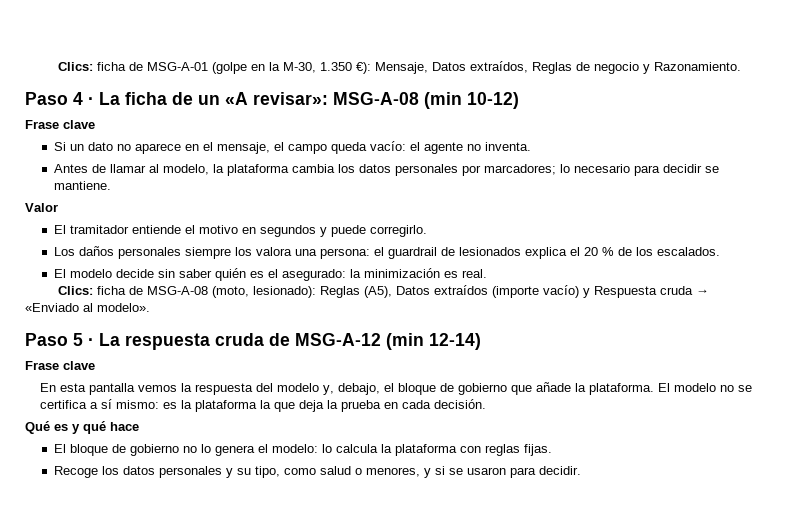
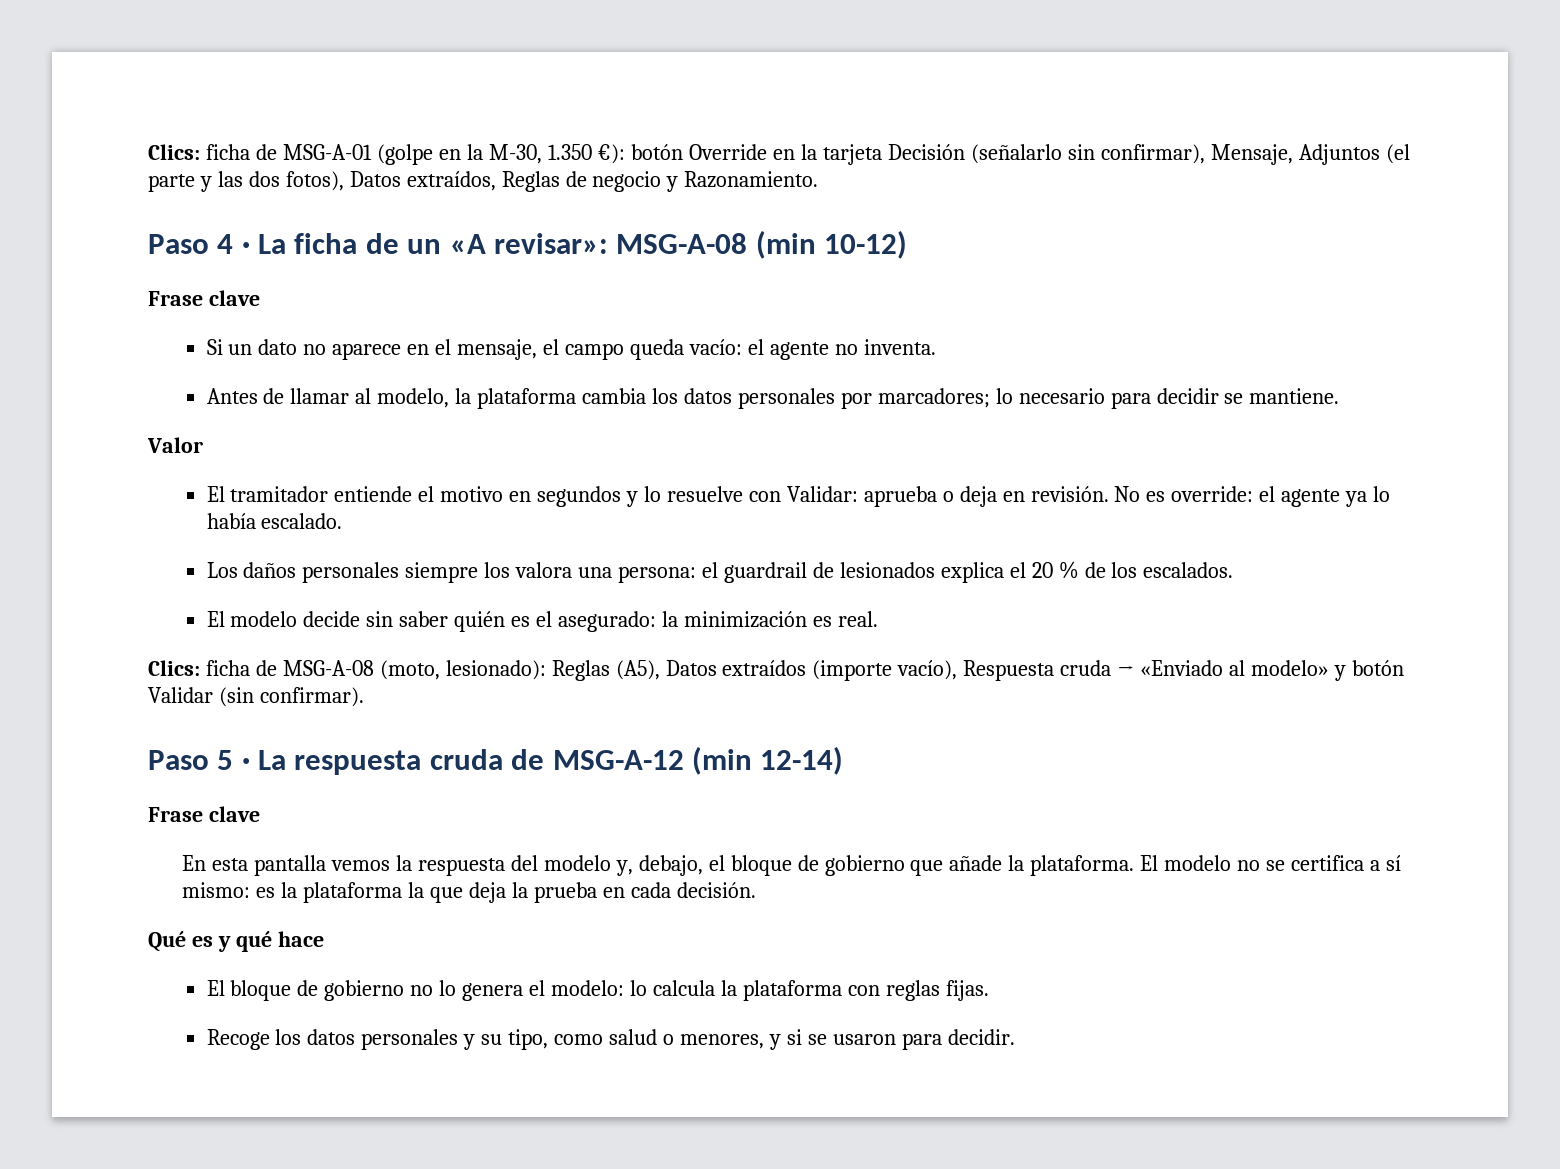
- Clics: ficha de MSG-A-01 (golpe en la M-30, 1.350 €): Mensaje, Datos extraídos, Reglas de negocio y Razonamiento.
+ Clics: ficha de MSG-A-01 (golpe en la M-30, 1.350 €): botón Override en la tarjeta Decisión (señalarlo sin confirmar), Mensaje, Adjuntos (el parte y las dos fotos), Datos extraídos, Reglas de negocio y Razonamiento.
- El tramitador entiende el motivo en segundos y puede corregirlo.
+ El tramitador entiende el motivo en segundos y lo resuelve con Validar: aprueba o deja en revisión. No es override: el agente ya lo había escalado.
- Clics: ficha de MSG-A-08 (moto, lesionado): Reglas (A5), Datos extraídos (importe vacío) y Respuesta cruda → «Enviado al modelo».
+ Clics: ficha de MSG-A-08 (moto, lesionado): Reglas (A5), Datos extraídos (importe vacío), Respuesta cruda → «Enviado al modelo» y botón Validar (sin confirmar).

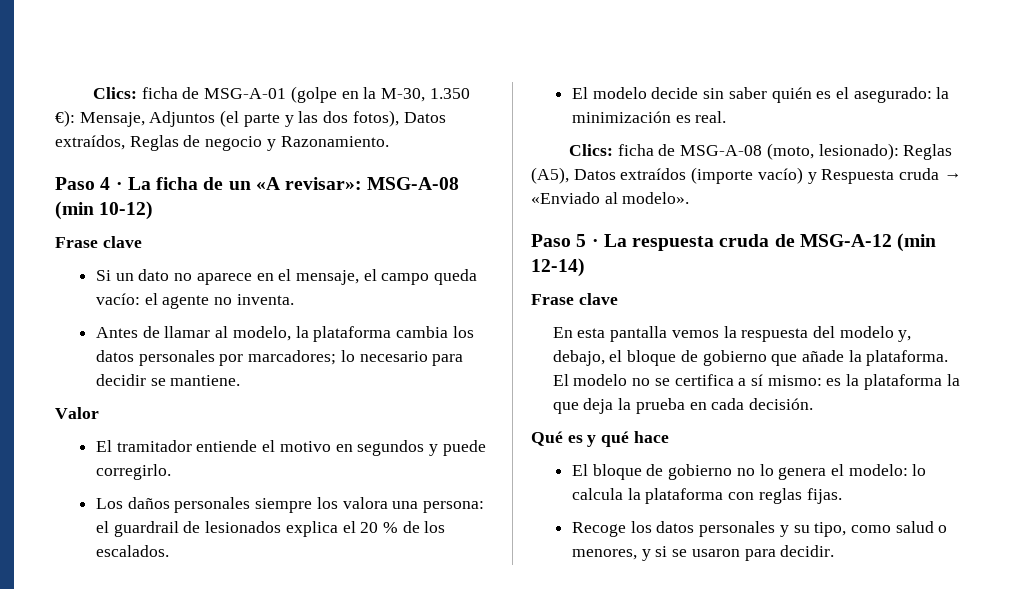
- Clics: ficha de MSG-A-01 (golpe en la M-30, 1.350 €): botón Override en la tarjeta Decisión (señalarlo sin confirmar), Mensaje, Adjuntos (el parte y las dos fotos), Datos extraídos, Reglas de negocio y Razonamiento.
+ Clics: ficha de MSG-A-01 (golpe en la M-30, 1.350 €): Mensaje, Adjuntos (el parte y las dos fotos), Datos extraídos, Reglas de negocio y Razonamiento.
- El tramitador entiende el motivo en segundos y lo resuelve con Validar: aprueba o deja en revisión. No es override: el agente ya lo había escalado.
+ El tramitador entiende el motivo en segundos y puede corregirlo.
- Clics: ficha de MSG-A-08 (moto, lesionado): Reglas (A5), Datos extraídos (importe vacío), Respuesta cruda → «Enviado al modelo» y botón Validar (sin confirmar).
+ Clics: ficha de MSG-A-08 (moto, lesionado): Reglas (A5), Datos extraídos (importe vacío) y Respuesta cruda → «Enviado al modelo».

